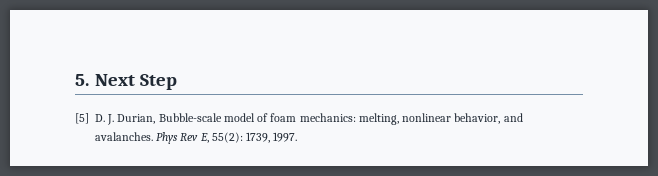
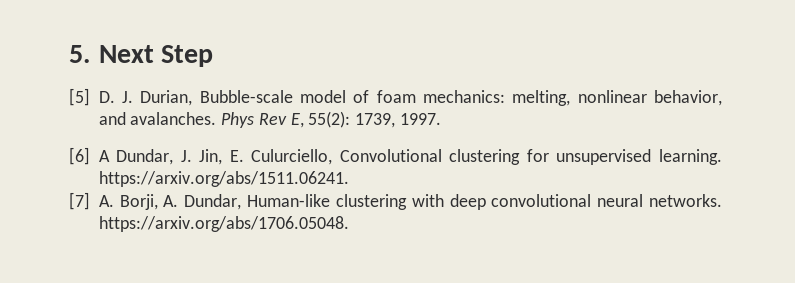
+ [6] A Dundar, J. Jin, E. Culurciello, Convolutional clustering for unsupervised learning. https://arxiv.org/abs/1511.06241.
+ [7] A. Borji, A. Dundar, Human-like clustering with deep convolutional neural networks. https://arxiv.org/abs/1706.05048.

